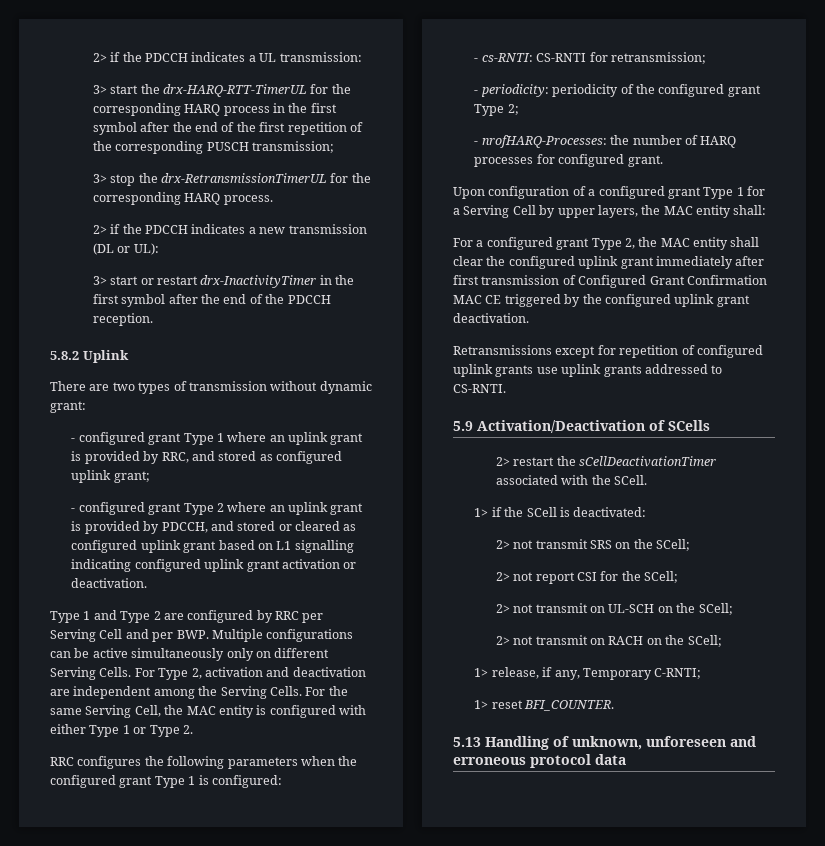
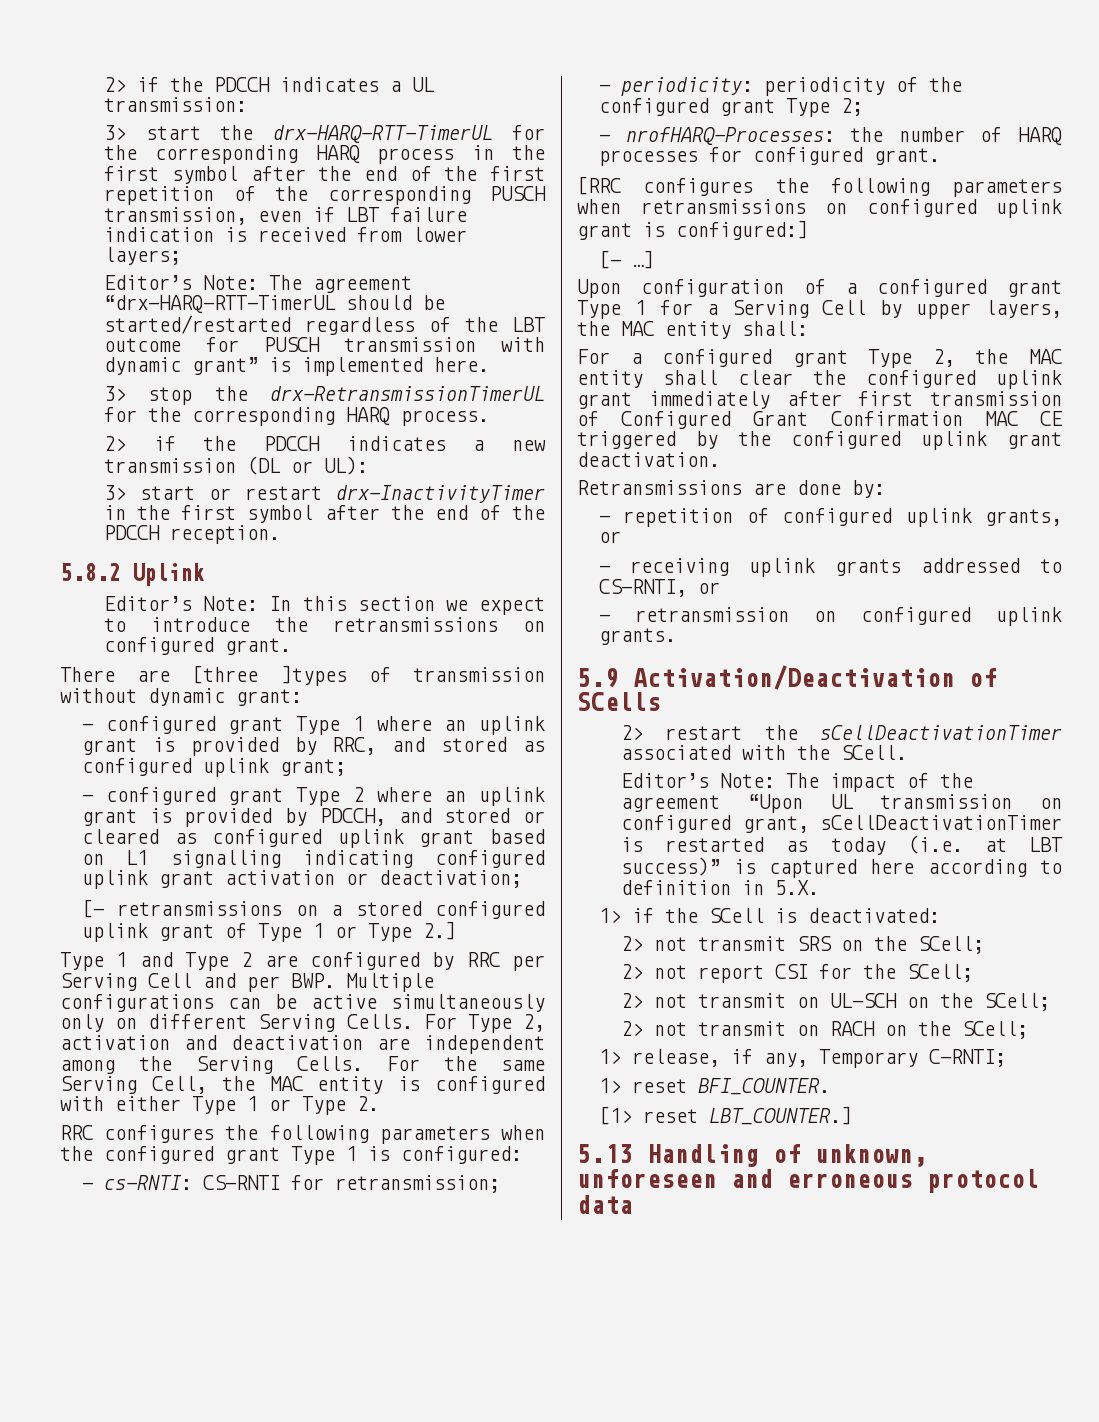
- 3> start the drx-HARQ-RTT-TimerUL for the corresponding HARQ process in the first symbol after the end of the first repetition of the corresponding PUSCH transmission;
+ 3> start the drx-HARQ-RTT-TimerUL for the corresponding HARQ process in the first symbol after the end of the first repetition of the corresponding PUSCH transmission, even if LBT failure indication is received from lower layers;
+ Editor’s Note: The agreement “drx-HARQ-RTT-TimerUL should be started/restarted regardless of the LBT outcome for PUSCH transmission with dynamic grant” is implemented here.
+ Editor’s Note: In this section we expect to introduce the retransmissions on configured grant.
- There are two types of transmission without dynamic grant:
+ There are [three ]types of transmission without dynamic grant:
- - configured grant Type 2 where an uplink grant is provided by PDCCH, and stored or cleared as configured uplink grant based on L1 signalling indicating configured uplink grant activation or deactivation.
+ - configured grant Type 2 where an uplink grant is provided by PDCCH, and stored or cleared as configured uplink grant based on L1 signalling indicating configured uplink grant activation or deactivation;
+ [- retransmissions on a stored configured uplink grant of Type 1 or Type 2.]
+ [RRC configures the following parameters when retransmissions on configured uplink grant is configured:]
+ [- …]
- Retransmissions except for repetition of configured uplink grants use uplink grants addressed to CS-RNTI.
+ Retransmissions are done by:
+ - repetition of configured uplink grants, or
+ - receiving uplink grants addressed to CS-RNTI, or
+ - retransmission on configured uplink grants.
+ Editor’s Note: The impact of the agreement “Upon UL transmission on configured grant, sCellDeactivationTimer is restarted as today (i.e. at LBT success)” is captured here according to definition in 5.X.
+ [1> reset LBT_COUNTER.]

